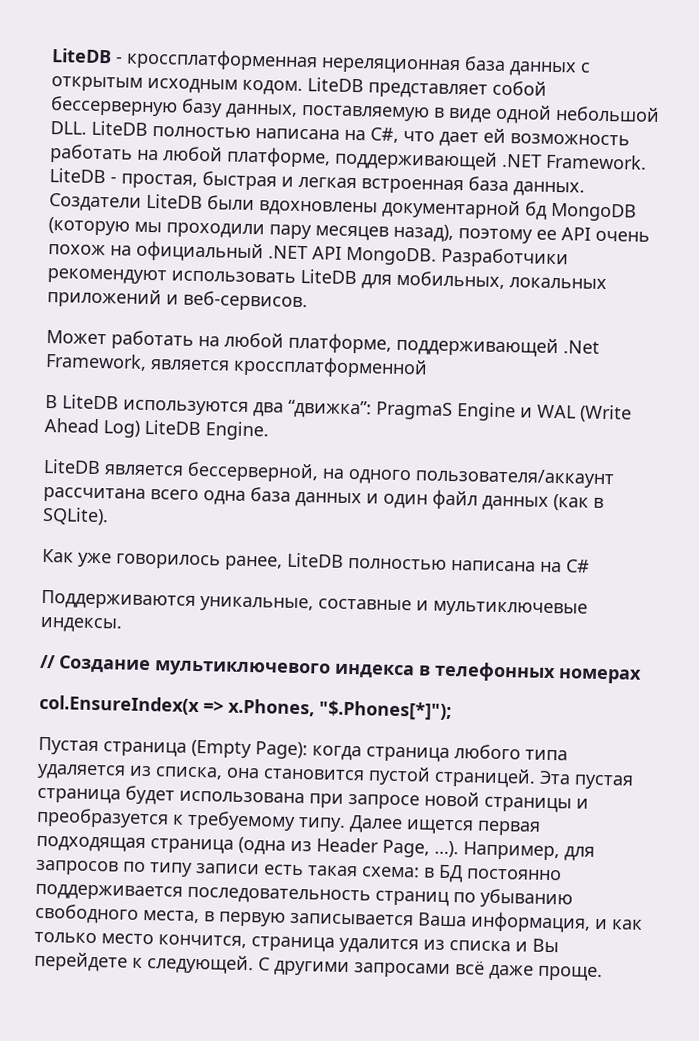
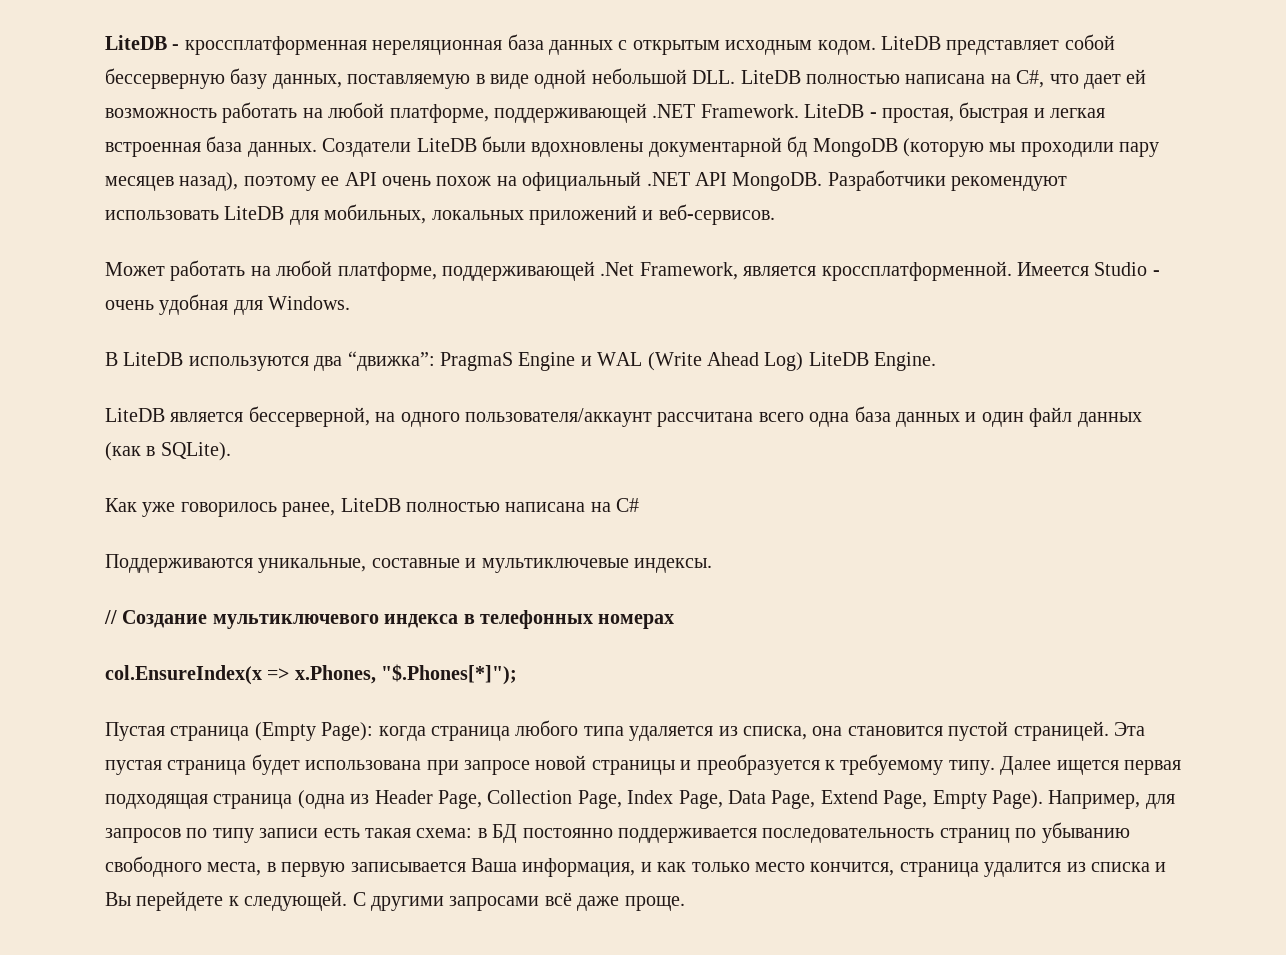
- Может работать на любой платформе, поддерживающей .Net Framework, является кроссплатформенной
+ Может работать на любой платформе, поддерживающей .Net Framework, является кроссплатформенной. Имеется Studio - очень удобная для Windows.
- Далее ищется первая подходящая страница (одна из Header Page, …).
+ Далее ищется первая подходящая страница (одна из Header Page, Collection Page, Index Page, Data Page, Extend Page, Empty Page).

